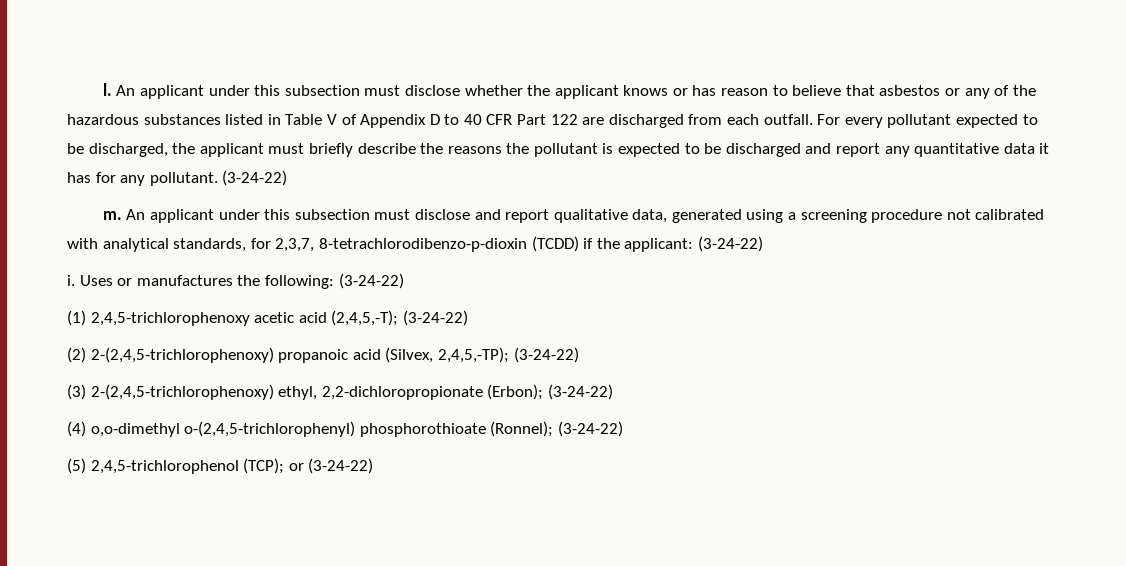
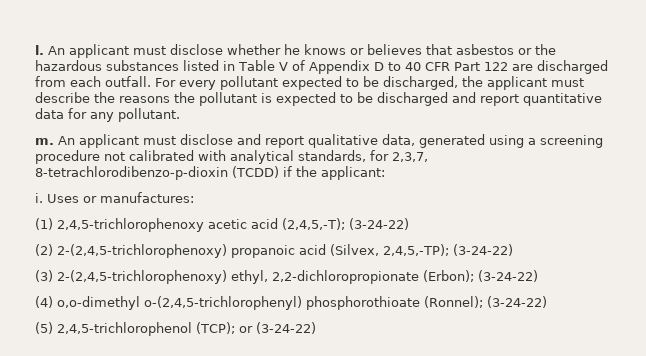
- An applicant under this subsection must disclose whether the applicant knows or has reason to believe that asbestos or any of the hazardous substances listed in Table V of Appendix D to 40 CFR Part 122 are discharged from each outfall.
+ An applicant must disclose whether he knows or believes that asbestos or the hazardous substances listed in Table V of Appendix D to 40 CFR Part 122 are discharged from each outfall.
- For every pollutant expected to be discharged, the applicant must briefly describe the reasons the pollutant is expected to be discharged and report any quantitative data it has for any pollutant. (3-24-22)
+ For every pollutant expected to be discharged, the applicant must describe the reasons the pollutant is expected to be discharged and report quantitative data for any pollutant.
- An applicant under this subsection must disclose and report qualitative data, generated using a screening procedure not calibrated with analytical standards, for 2,3,7, 8-tetrachlorodibenzo-p-dioxin (TCDD) if the applicant: (3-24-22)
+ An applicant must disclose and report qualitative data, generated using a screening procedure not calibrated with analytical standards, for 2,3,7, 8-tetrachlorodibenzo-p-dioxin (TCDD) if the applicant:
- Uses or manufactures the following: (3-24-22)
+ Uses or manufactures:

